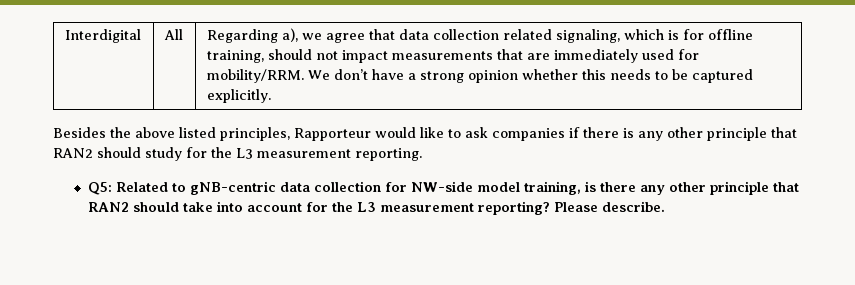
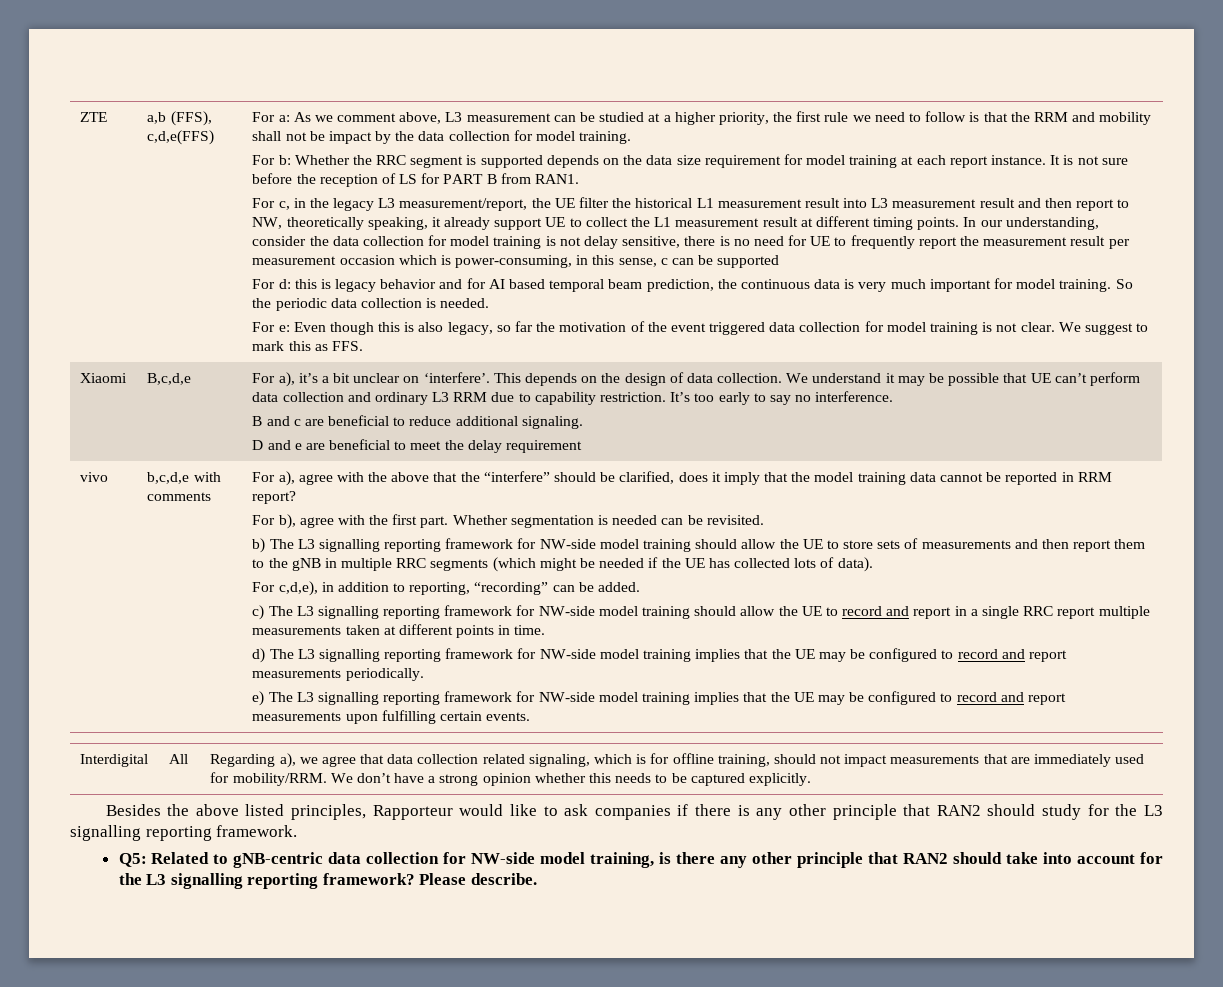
+ ZTE | a,b (FFS), c,d,e(FFS) | For a: As we comment above, L3 measurement can be studied at a higher priority, the first rule we need to follow is that the RRM and mobility shall not be impact by the data collection for model training.
+ For b: Whether the RRC segment is supported depends on the data size requirement for model training at each report instance. It is not sure before the reception of LS for PART B from RAN1.
+ For c, in the legacy L3 measurement/report, the UE filter the historical L1 measurement result into L3 measurement result and then report to NW, theoretically speaking, it already support UE to collect the L1 measurement result at different timing points. In our understanding, consider the data collection for model training is not delay sensitive, there is no need for UE to frequently report the measurement result per measurement occasion which is power-consuming, in this sense, c can be supported
+ For d: this is legacy behavior and for AI based temporal beam prediction, the continuous data is very much important for model training. So the periodic data collection is needed.
+ For e: Even though this is also legacy, so far the motivation of the event triggered data collection for model training is not clear. We suggest to mark this as FFS.
+ Xiaomi | B,c,d,e | For a), it’s a bit unclear on ‘interfere’. This depends on the design of data collection. We understand it may be possible that UE can’t perform data collection and ordinary L3 RRM due to capability restriction. It’s too early to say no interference.
+ B and c are beneficial to reduce additional signaling.
+ D and e are beneficial to meet the delay requirement
+ vivo | b,c,d,e with comments | For a), agree with the above that the “interfere” should be clarified, does it imply that the model training data cannot be reported in RRM report?
+ For b), agree with the first part. Whether segmentation is needed can be revisited.
+ b) The L3 signalling reporting framework for NW-side model training should allow the UE to store sets of measurements and then report them to the gNB in multiple RRC segments (which might be needed if the UE has collected lots of data).
+ For c,d,e), in addition to reporting, “recording” can be added.
+ c) The L3 signalling reporting framework for NW-side model training should allow the UE to record and report in a single RRC report multiple measurements taken at different points in time.
+ d) The L3 signalling reporting framework for NW-side model training implies that the UE may be configured to record and report measurements periodically.
+ e) The L3 signalling reporting framework for NW-side model training implies that the UE may be configured to record and report measurements upon fulfilling certain events.
- Besides the above listed principles, Rapporteur would like to ask companies if there is any other principle that RAN2 should study for the L3 measurement reporting.
+ Besides the above listed principles, Rapporteur would like to ask companies if there is any other principle that RAN2 should study for the L3 signalling reporting framework.
- Q5: Related to gNB-centric data collection for NW-side model training, is there any other principle that RAN2 should take into account for the L3 measurement reporting?
+ Q5: Related to gNB-centric data collection for NW-side model training, is there any other principle that RAN2 should take into account for the L3 signalling reporting framework?

